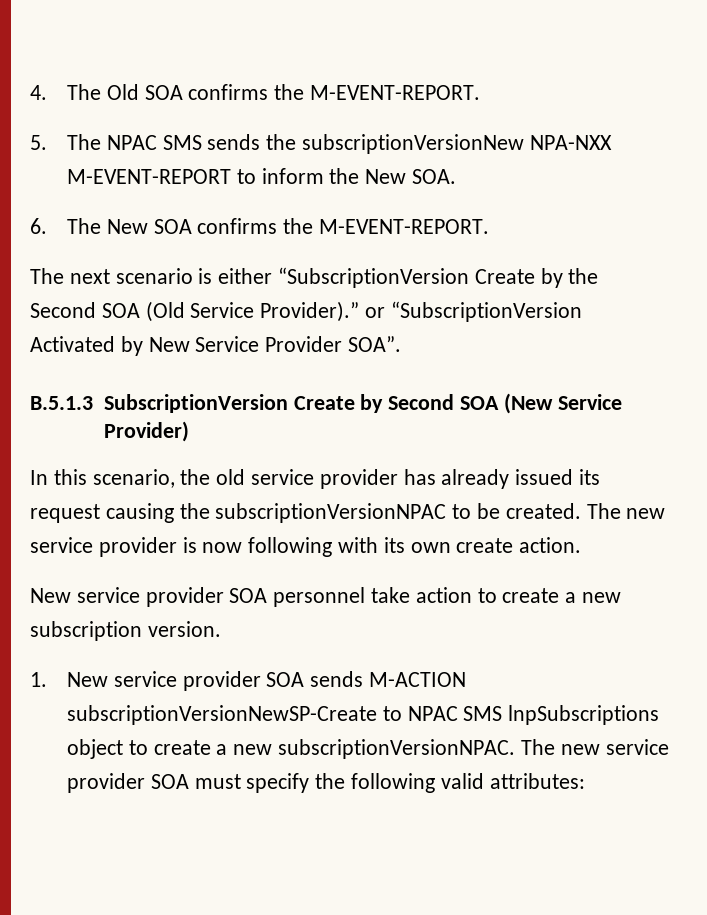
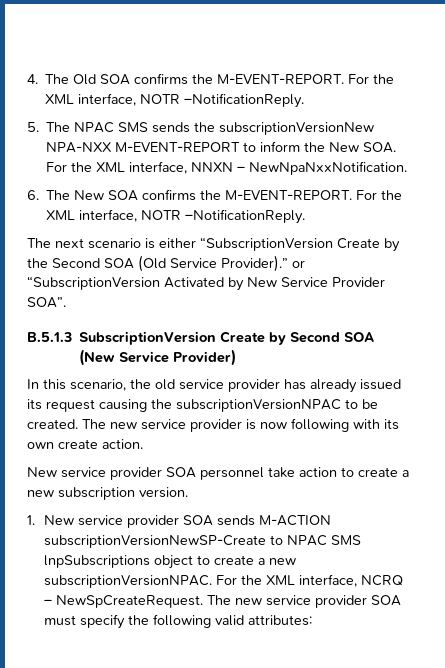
- 4. The Old SOA confirms the M-EVENT-REPORT.
+ 4. The Old SOA confirms the M-EVENT-REPORT. For the XML interface, NOTR –NotificationReply.
- 5. The NPAC SMS sends the subscriptionVersionNew NPA-NXX M-EVENT-REPORT to inform the New SOA.
+ 5. The NPAC SMS sends the subscriptionVersionNew NPA-NXX M-EVENT-REPORT to inform the New SOA. For the XML interface, NNXN – NewNpaNxxNotification.
- 6. The New SOA confirms the M-EVENT-REPORT.
+ 6. The New SOA confirms the M-EVENT-REPORT. For the XML interface, NOTR –NotificationReply.
+ For the XML interface, NCRQ – NewSpCreateRequest.

